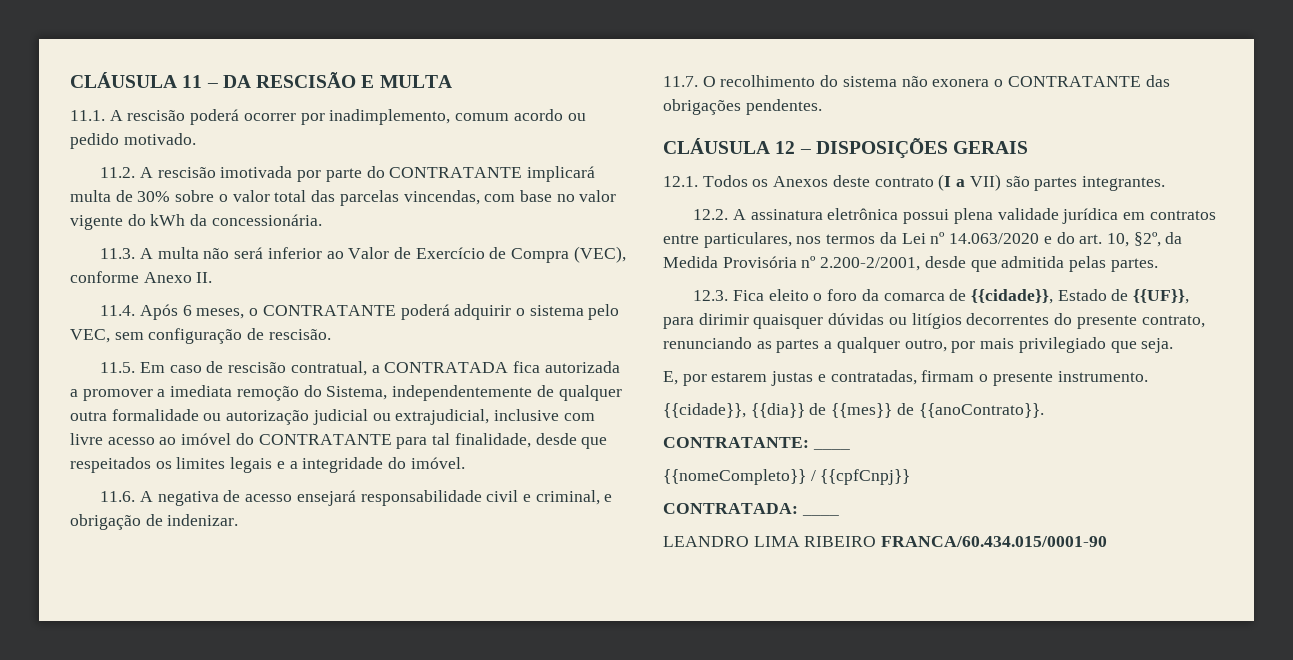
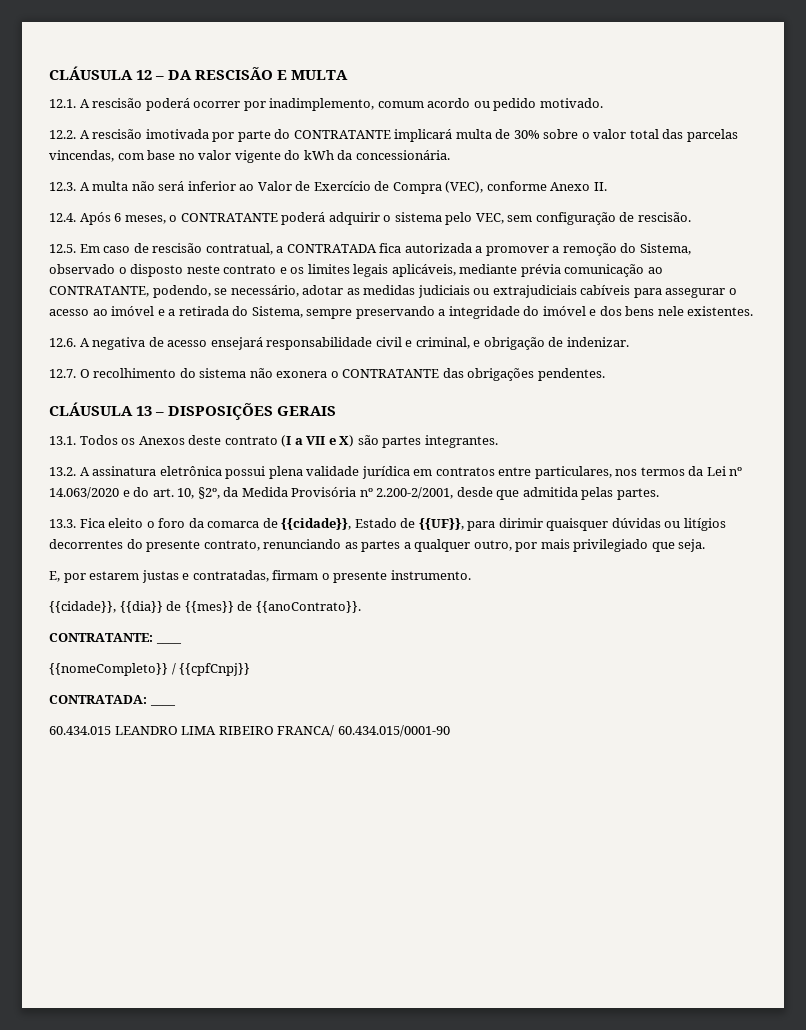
- CLÁUSULA 11 – DA RESCISÃO E MULTA
+ CLÁUSULA 12 – DA RESCISÃO E MULTA
- 11.1. A rescisão poderá ocorrer por inadimplemento, comum acordo ou pedido motivado.
+ 12.1. A rescisão poderá ocorrer por inadimplemento, comum acordo ou pedido motivado.
- 11.2. A rescisão imotivada por parte do CONTRATANTE implicará multa de 30% sobre o valor total das parcelas vincendas, com base no valor vigente do kWh da concessionária.
+ 12.2. A rescisão imotivada por parte do CONTRATANTE implicará multa de 30% sobre o valor total das parcelas vincendas, com base no valor vigente do kWh da concessionária.
- 11.3. A multa não será inferior ao Valor de Exercício de Compra (VEC), conforme Anexo II.
+ 12.3. A multa não será inferior ao Valor de Exercício de Compra (VEC), conforme Anexo II.
- 11.4. Após 6 meses, o CONTRATANTE poderá adquirir o sistema pelo VEC, sem configuração de rescisão.
+ 12.4. Após 6 meses, o CONTRATANTE poderá adquirir o sistema pelo VEC, sem configuração de rescisão.
- 11.5. Em caso de rescisão contratual, a CONTRATADA fica autorizada a promover a imediata remoção do Sistema, independentemente de qualquer outra formalidade ou autorização judicial ou extrajudicial, inclusive com livre acesso ao imóvel do CONTRATANTE para tal finalidade, desde que respeitados os limites legais e a integridade do imóvel.
- 11.6. A negativa de acesso ensejará responsabilidade civil e criminal, e obrigação de indenizar.
+ 12.5. Em caso de rescisão contratual, a CONTRATADA fica autorizada a promover a remoção do Sistema, observado o disposto neste contrato e os limites legais aplicáveis, mediante prévia comunicação ao CONTRATANTE, podendo, se necessário, adotar as medidas judiciais ou extrajudiciais cabíveis para assegurar o acesso ao imóvel e a retirada do Sistema, sempre preservando a integridade do imóvel e dos bens nele existentes.
+ 12.6. A negativa de acesso ensejará responsabilidade civil e criminal, e obrigação de indenizar.
- 11.7. O recolhimento do sistema não exonera o CONTRATANTE das obrigações pendentes.
+ 12.7. O recolhimento do sistema não exonera o CONTRATANTE das obrigações pendentes.
- CLÁUSULA 12 – DISPOSIÇÕES GERAIS
+ CLÁUSULA 13 – DISPOSIÇÕES GERAIS
- 12.1. Todos os Anexos deste contrato (I a VII) são partes integrantes.
+ 13.1. Todos os Anexos deste contrato (I a VII e X) são partes integrantes.
- 12.2. A assinatura eletrônica possui plena validade jurídica em contratos entre particulares, nos termos da Lei nº 14.063/2020 e do art. 10, §2º, da Medida Provisória nº 2.200-2/2001, desde que admitida pelas partes.
+ 13.2. A assinatura eletrônica possui plena validade jurídica em contratos entre particulares, nos termos da Lei nº 14.063/2020 e do art. 10, §2º, da Medida Provisória nº 2.200-2/2001, desde que admitida pelas partes.
- 12.3. Fica eleito o foro da comarca de {{cidade}}, Estado de {{UF}}, para dirimir quaisquer dúvidas ou litígios decorrentes do presente contrato, renunciando as partes a qualquer outro, por mais privilegiado que seja.
+ 13.3. Fica eleito o foro da comarca de {{cidade}}, Estado de {{UF}}, para dirimir quaisquer dúvidas ou litígios decorrentes do presente contrato, renunciando as partes a qualquer outro, por mais privilegiado que seja.
- LEANDRO LIMA RIBEIRO FRANCA/60.434.015/0001-90
+ 60.434.015 LEANDRO LIMA RIBEIRO FRANCA/ 60.434.015/0001-90

